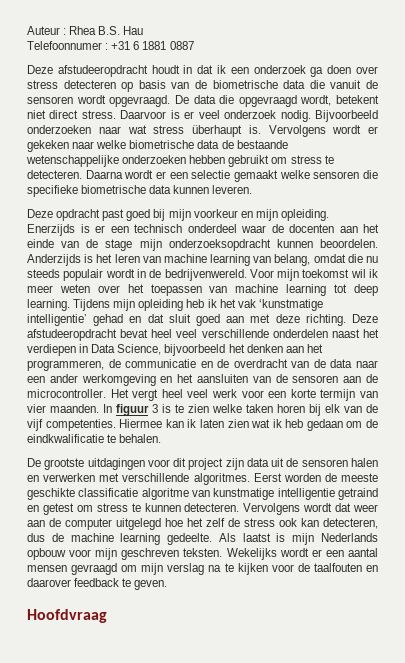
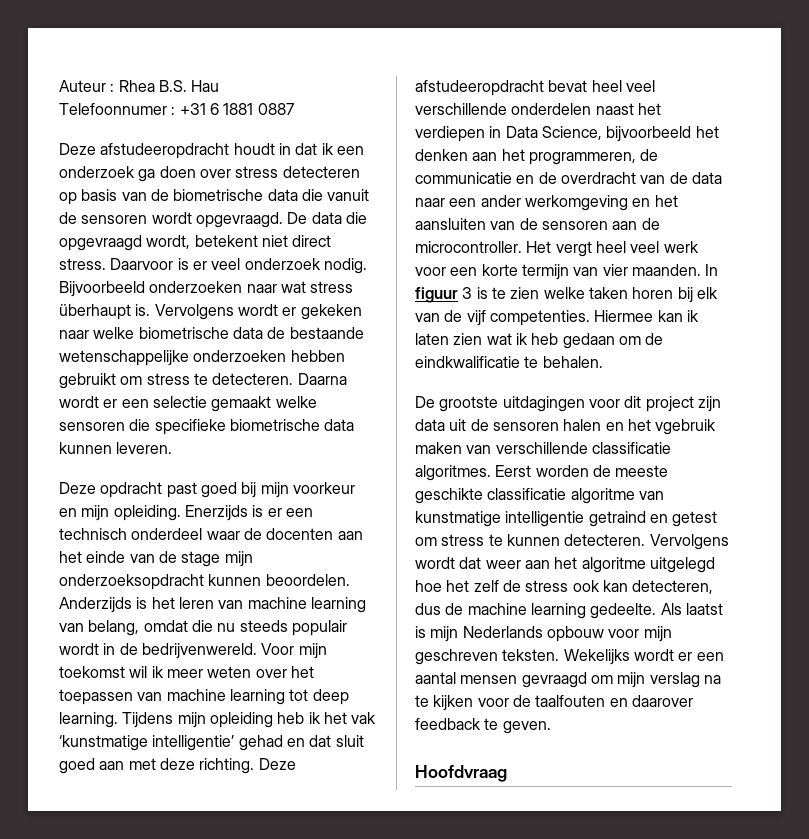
- De grootste uitdagingen voor dit project zijn data uit de sensoren halen en verwerken met verschillende algoritmes.
+ De grootste uitdagingen voor dit project zijn data uit de sensoren halen en het vgebruik maken van verschillende classificatie algoritmes.
- Vervolgens wordt dat weer aan de computer uitgelegd hoe het zelf de stress ook kan detecteren, dus de machine learning gedeelte.
+ Vervolgens wordt dat weer aan het algoritme uitgelegd hoe het zelf de stress ook kan detecteren, dus de machine learning gedeelte.

